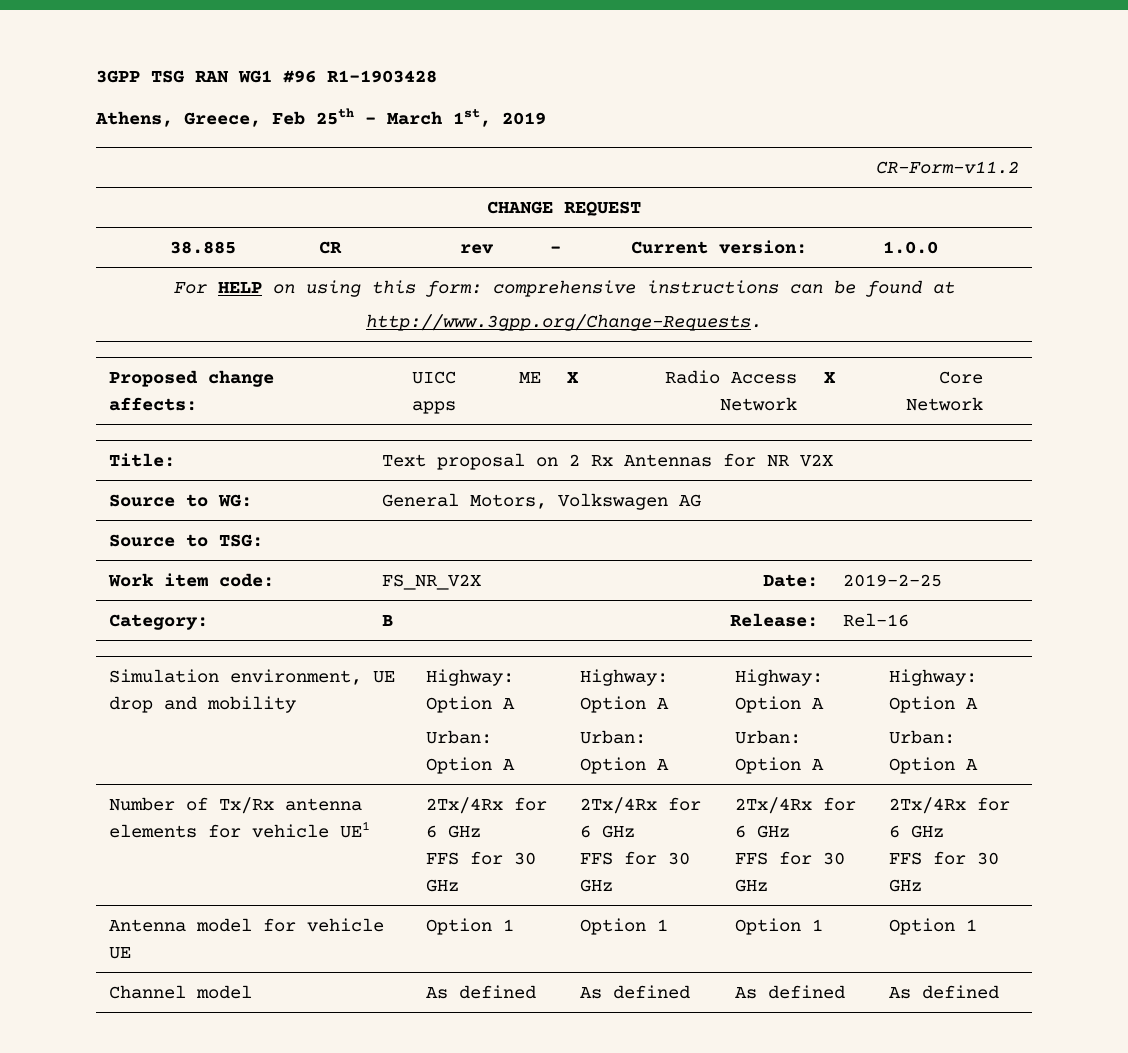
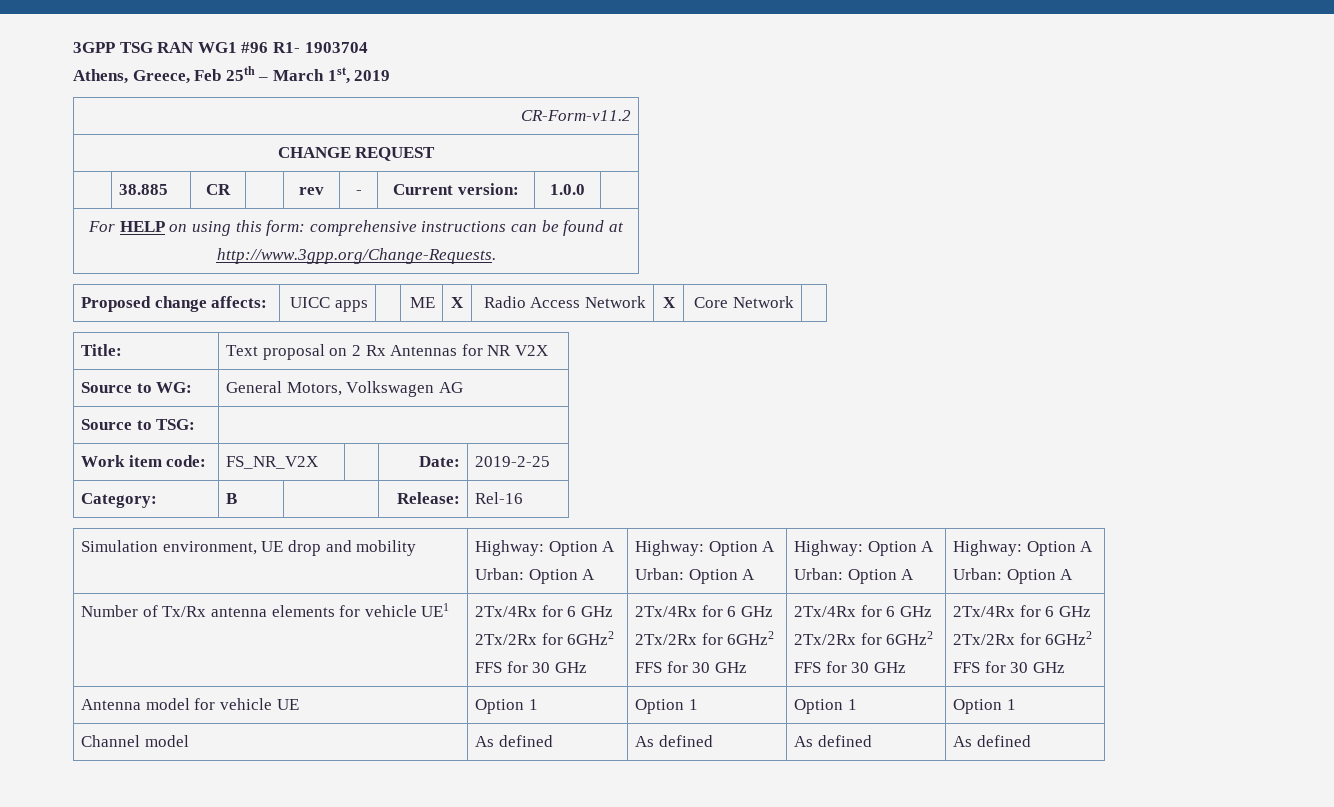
- 3GPP TSG RAN WG1 #96 R1-1903428
+ 3GPP TSG RAN WG1 #96 R1- 1903704
  Number of Tx/Rx antenna elements for vehicle UE1 | 2Tx/4Rx for 6 GHz
+ 2Tx/2Rx for 6GHz2
  FFS for 30 GHz | 2Tx/4Rx for 6 GHz
+ 2Tx/2Rx for 6GHz2
  FFS for 30 GHz | 2Tx/4Rx for 6 GHz
+ 2Tx/2Rx for 6GHz2
  FFS for 30 GHz | 2Tx/4Rx for 6 GHz
+ 2Tx/2Rx for 6GHz2

